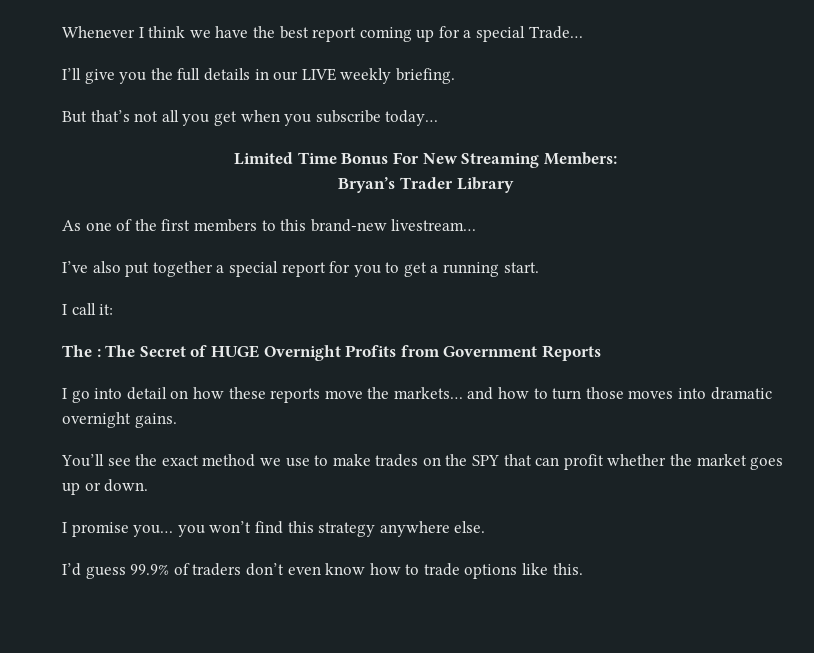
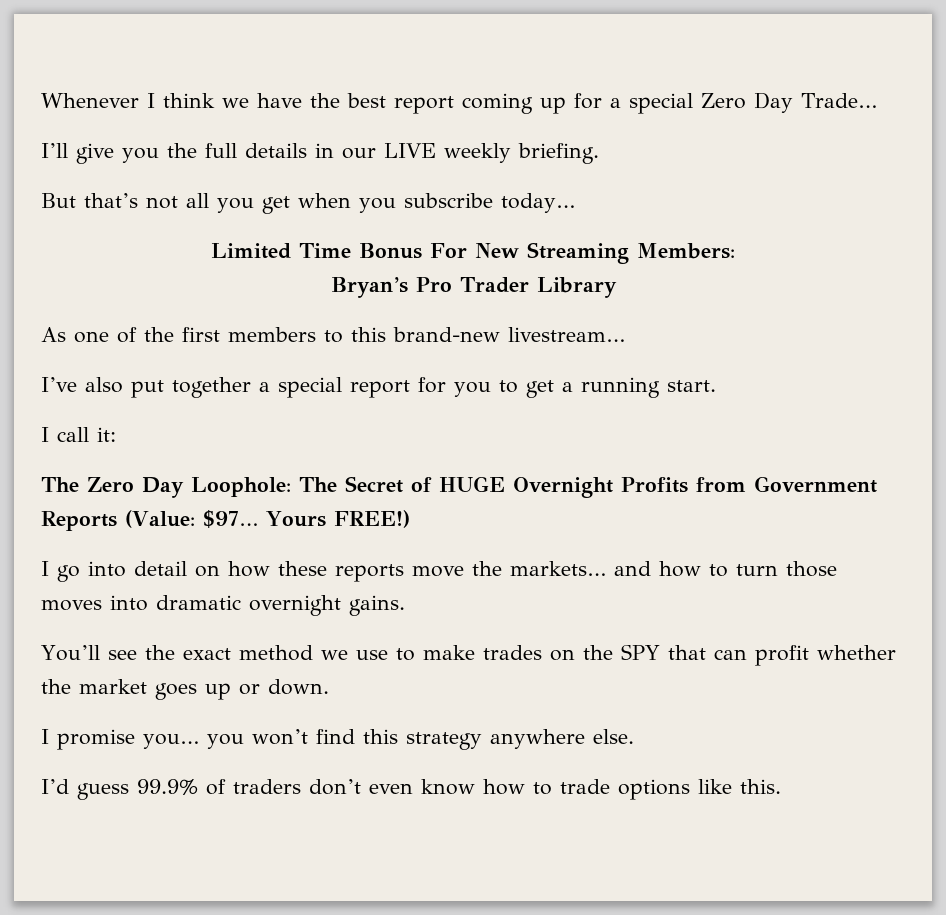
- Whenever I think we have the best report coming up for a special Trade…
+ Whenever I think we have the best report coming up for a special Zero Day Trade…
- Bryan’s Trader Library
+ Bryan’s Pro Trader Library
- The : The Secret of HUGE Overnight Profits from Government Reports
+ The Zero Day Loophole: The Secret of HUGE Overnight Profits from Government Reports (Value: $97… Yours FREE!)

